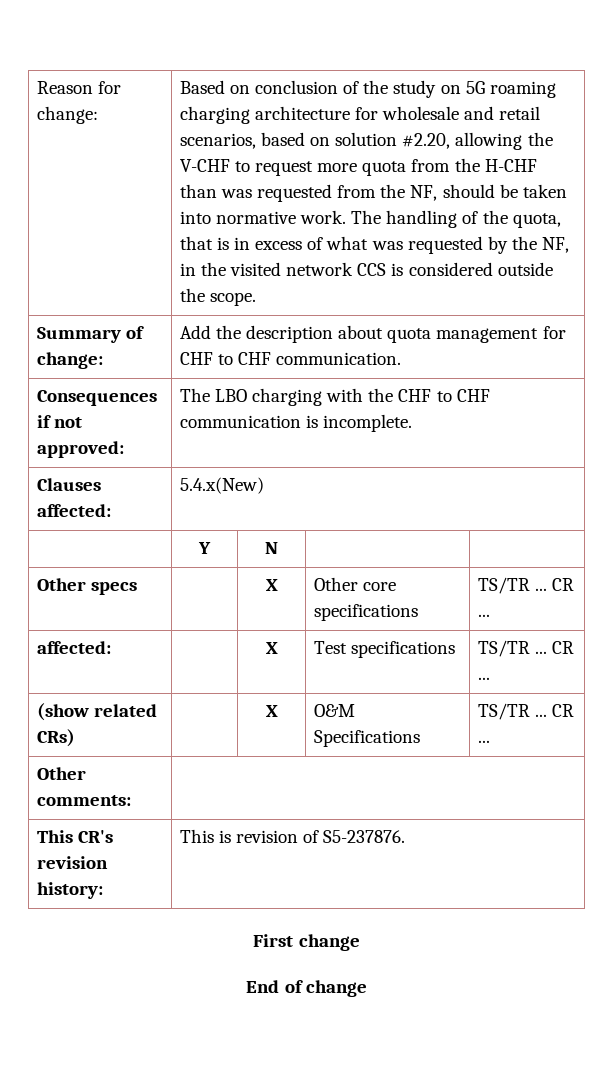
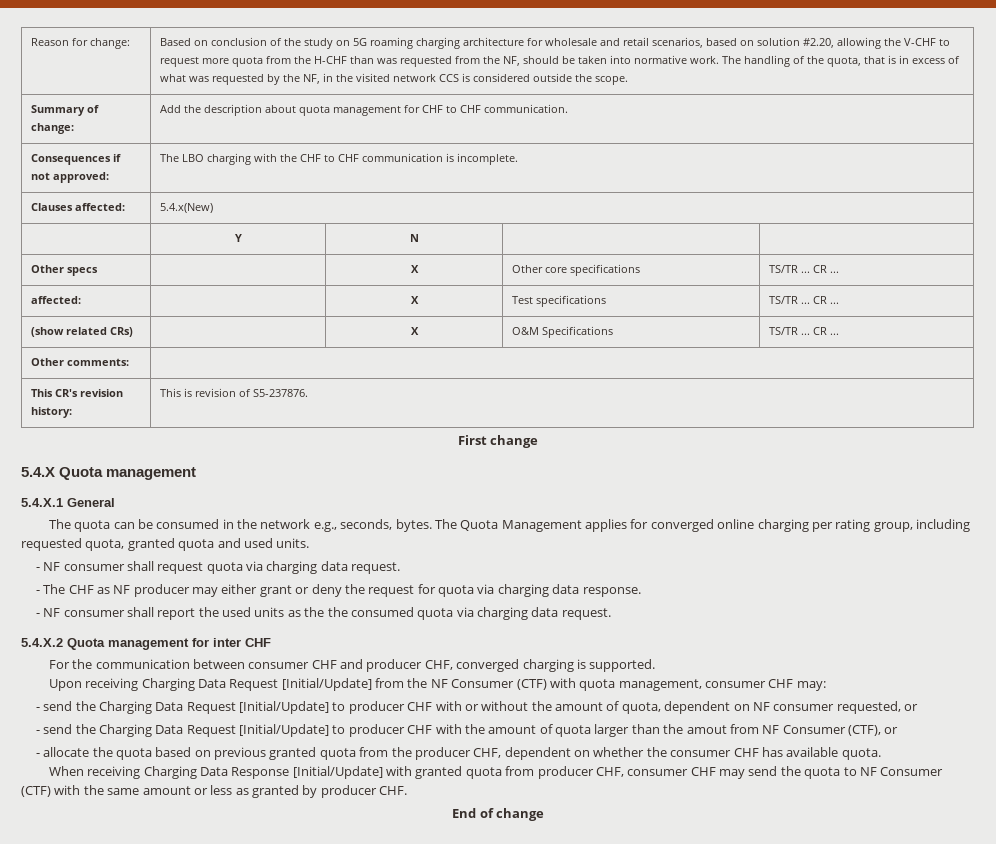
+ 5.4.X Quota management
+ 5.4.X.1 General
+ The quota can be consumed in the network e.g., seconds, bytes. The Quota Management applies for converged online charging per rating group, including requested quota, granted quota and used units.
+ - NF consumer shall request quota via charging data request.
+ - The CHF as NF producer may either grant or deny the request for quota via charging data response.
+ - NF consumer shall report the used units as the the consumed quota via charging data request.
+ 5.4.X.2 Quota management for inter CHF
+ For the communication between consumer CHF and producer CHF, converged charging is supported.
+ Upon receiving Charging Data Request [Initial/Update] from the NF Consumer (CTF) with quota management, consumer CHF may:
+ - send the Charging Data Request [Initial/Update] to producer CHF with or without the amount of quota, dependent on NF consumer requested, or
+ - send the Charging Data Request [Initial/Update] to producer CHF with the amount of quota larger than the amout from NF Consumer (CTF), or
+ - allocate the quota based on previous granted quota from the producer CHF, dependent on whether the consumer CHF has available quota.
+ When receiving Charging Data Response [Initial/Update] with granted quota from producer CHF, consumer CHF may send the quota to NF Consumer (CTF) with the same amount or less as granted by producer CHF.

